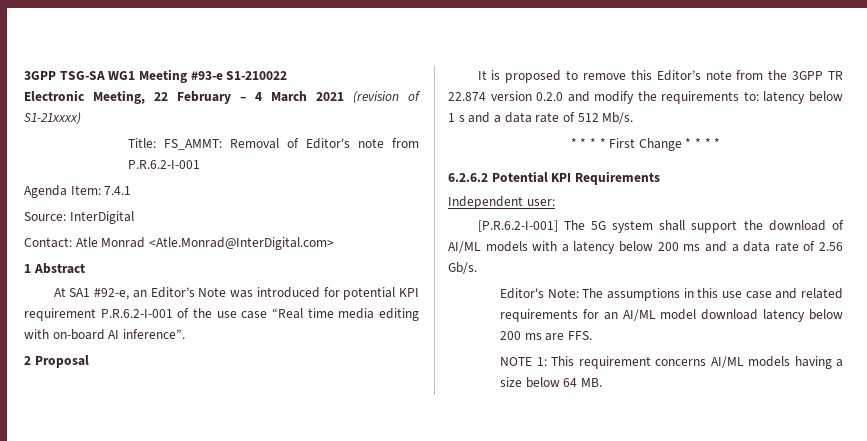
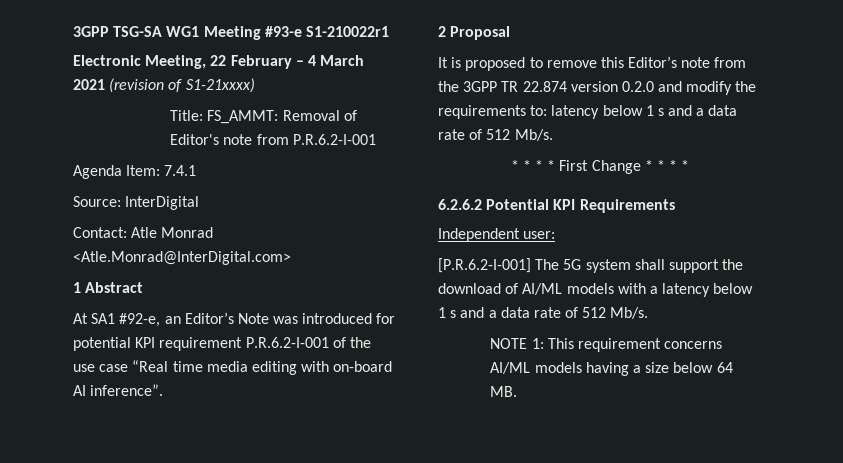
- 3GPP TSG-SA WG1 Meeting #93-e S1-210022
+ 3GPP TSG-SA WG1 Meeting #93-e S1-210022r1
- [P.R.6.2-I-001] The 5G system shall support the download of AI/ML models with a latency below 200 ms and a data rate of 2.56 Gb/s.
- Editor's Note: The assumptions in this use case and related requirements for an AI/ML model download latency below 200 ms are FFS.
+ [P.R.6.2-I-001] The 5G system shall support the download of AI/ML models with a latency below 1 s and a data rate of 512 Mb/s.

